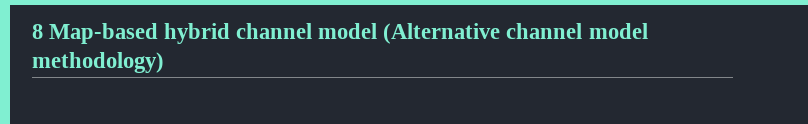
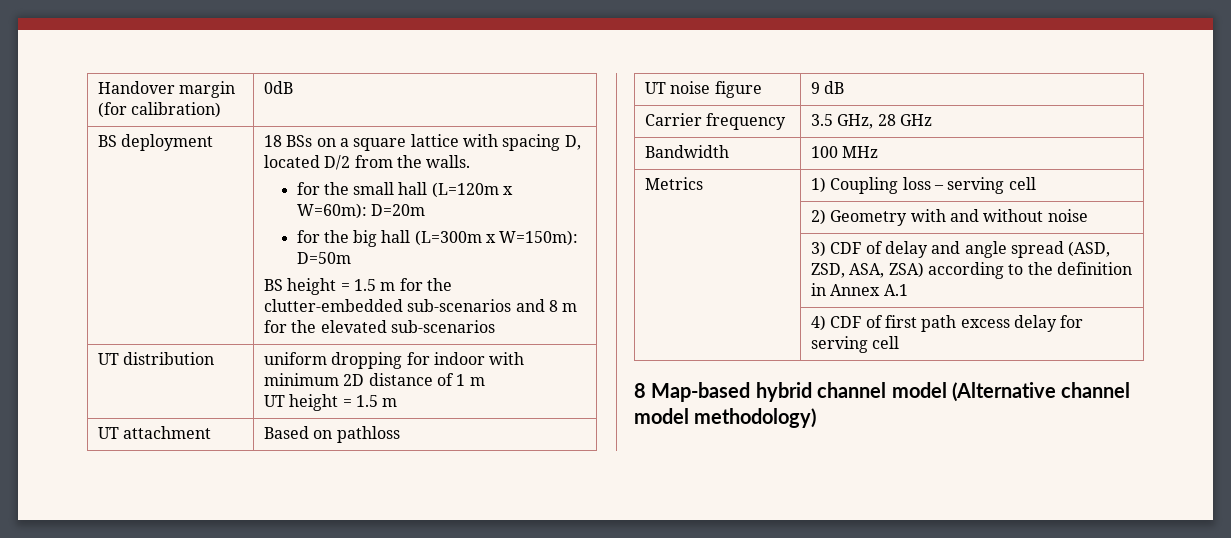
+ Handover margin (for calibration) | 0dB
+ BS deployment | 18 BSs on a square lattice with spacing D, located D/2 from the walls.
+ for the small hall (L=120m x W=60m): D=20m
+ for the big hall (L=300m x W=150m): D=50m
+ BS height = 1.5 m for the clutter-embedded sub-scenarios and 8 m for the elevated sub-scenarios
+ UT distribution | uniform dropping for indoor with minimum 2D distance of 1 m
+ UT height = 1.5 m
+ UT attachment | Based on pathloss
+ UT noise figure | 9 dB
+ Carrier frequency | 3.5 GHz, 28 GHz
+ Bandwidth | 100 MHz
+ Metrics | 1) Coupling loss – serving cell
+ | 2) Geometry with and without noise
+ | 3) CDF of delay and angle spread (ASD, ZSD, ASA, ZSA) according to the definition in Annex A.1
+ | 4) CDF of first path excess delay for serving cell

